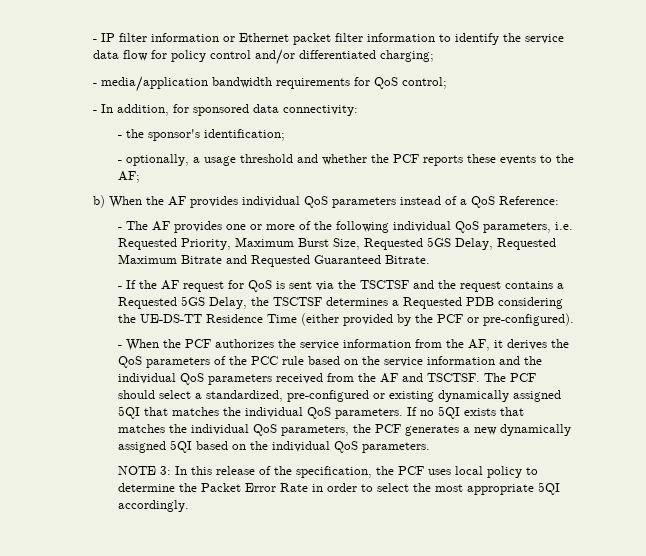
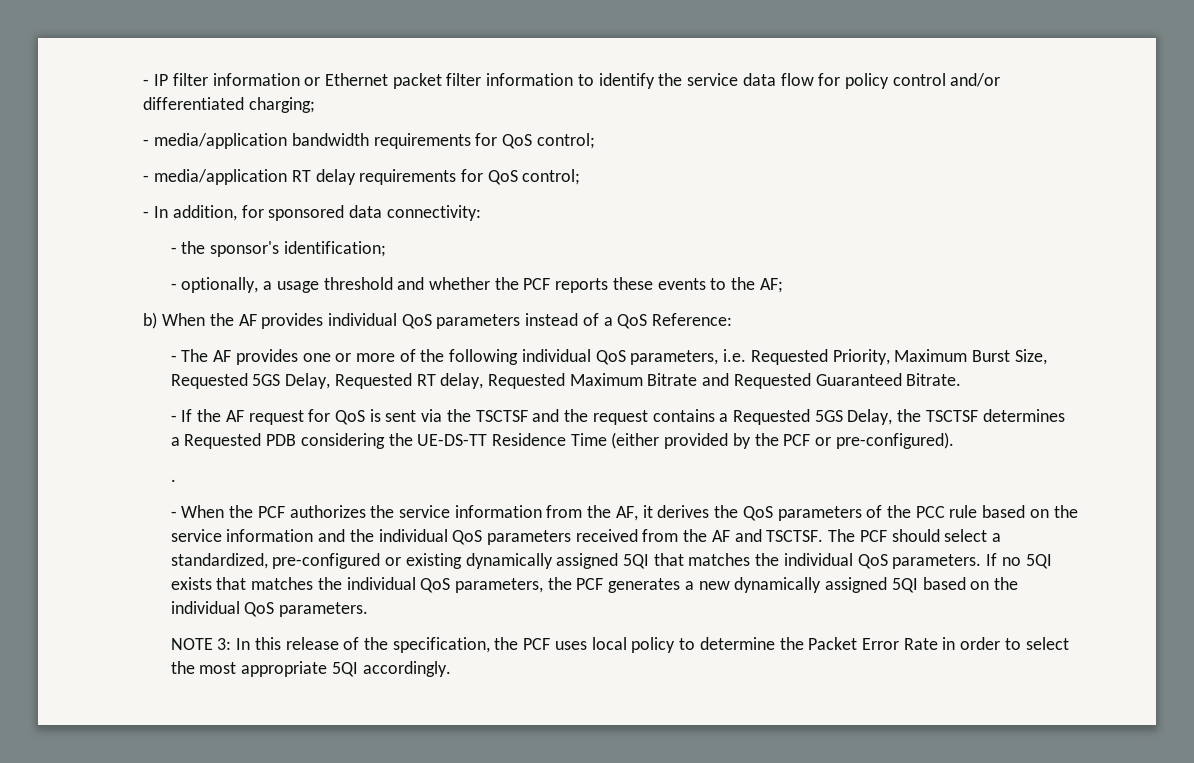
+ - media/application RT delay requirements for QoS control;
- - The AF provides one or more of the following individual QoS parameters, i.e. Requested Priority, Maximum Burst Size, Requested 5GS Delay, Requested Maximum Bitrate and Requested Guaranteed Bitrate.
+ - The AF provides one or more of the following individual QoS parameters, i.e. Requested Priority, Maximum Burst Size, Requested 5GS Delay, Requested RT delay, Requested Maximum Bitrate and Requested Guaranteed Bitrate.
+ .

